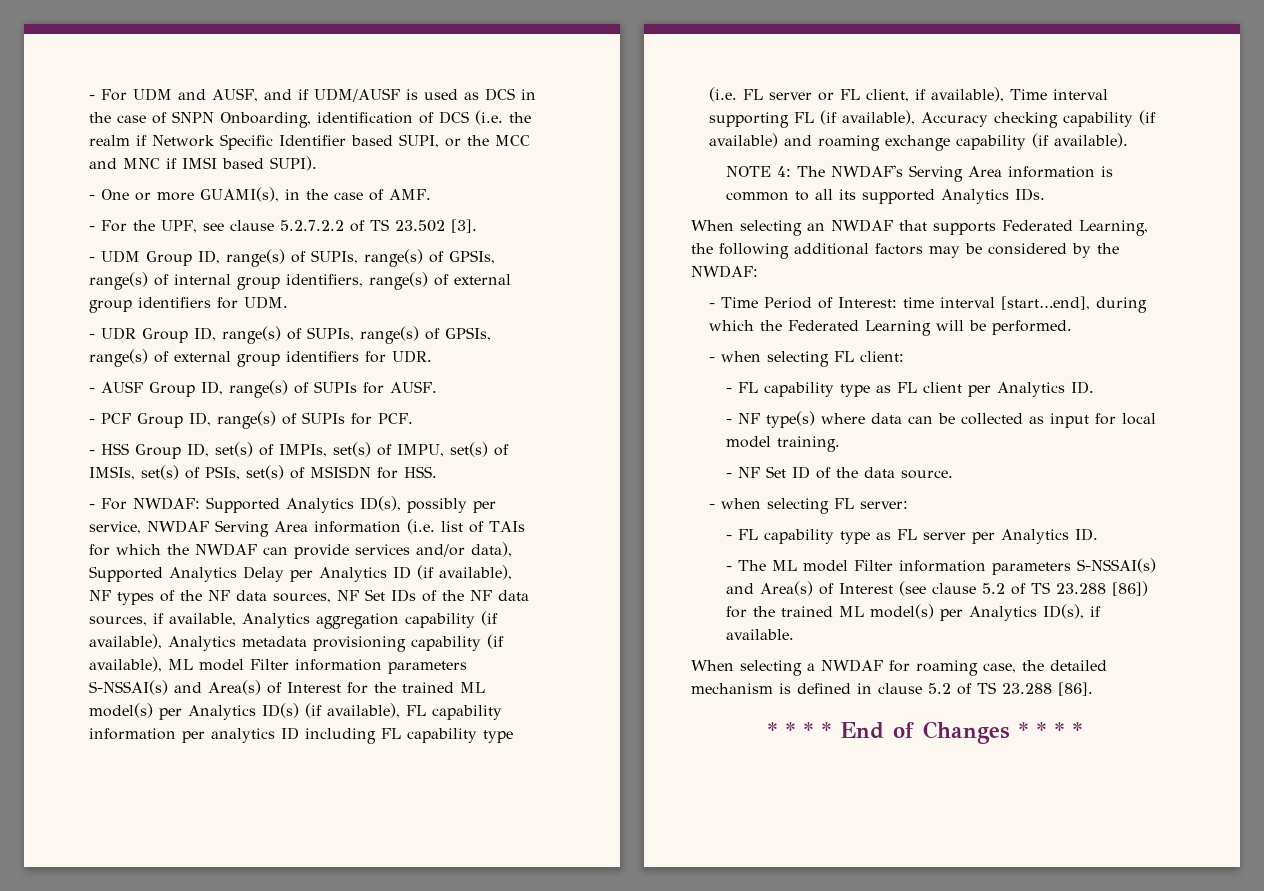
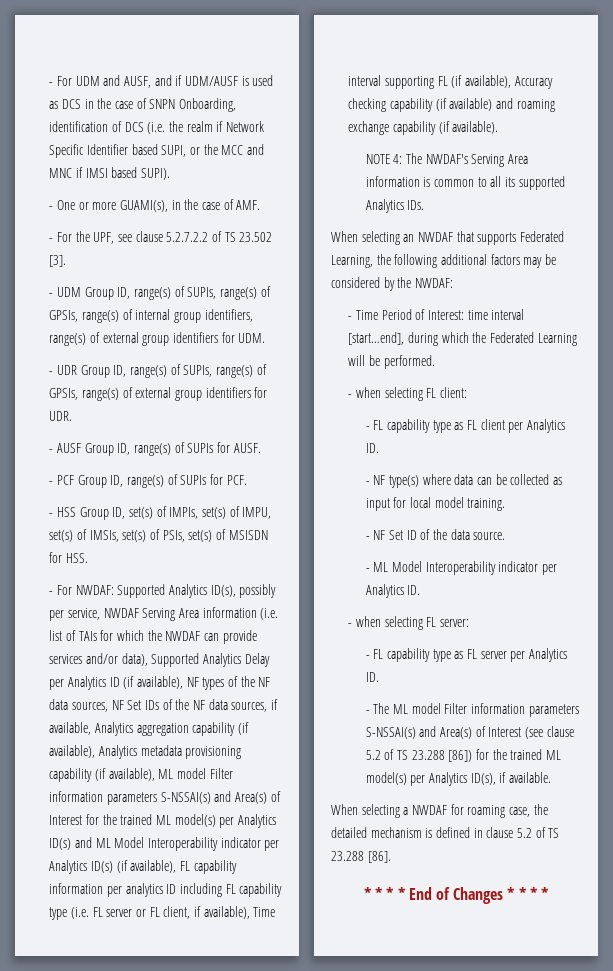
- Supported Analytics ID(s), possibly per service, NWDAF Serving Area information (i.e. list of TAIs for which the NWDAF can provide services and/or data), Supported Analytics Delay per Analytics ID (if available), NF types of the NF data sources, NF Set IDs of the NF data sources, if available, Analytics aggregation capability (if available), Analytics metadata provisioning capability (if available), ML model Filter information parameters S-NSSAI(s) and Area(s) of Interest for the trained ML model(s) per Analytics ID(s) (if available), FL capability information per analytics ID including FL capability type (i.e. FL server or FL client, if available), Time interval supporting FL (if available), Accuracy checking capability (if available) and roaming exchange capability (if available).
+ Supported Analytics ID(s), possibly per service, NWDAF Serving Area information (i.e. list of TAIs for which the NWDAF can provide services and/or data), Supported Analytics Delay per Analytics ID (if available), NF types of the NF data sources, NF Set IDs of the NF data sources, if available, Analytics aggregation capability (if available), Analytics metadata provisioning capability (if available), ML model Filter information parameters S-NSSAI(s) and Area(s) of Interest for the trained ML model(s) per Analytics ID(s) and ML Model Interoperability indicator per Analytics ID(s) (if available), FL capability information per analytics ID including FL capability type (i.e. FL server or FL client, if available), Time interval supporting FL (if available), Accuracy checking capability (if available) and roaming exchange capability (if available).
+ - ML Model Interoperability indicator per Analytics ID.

